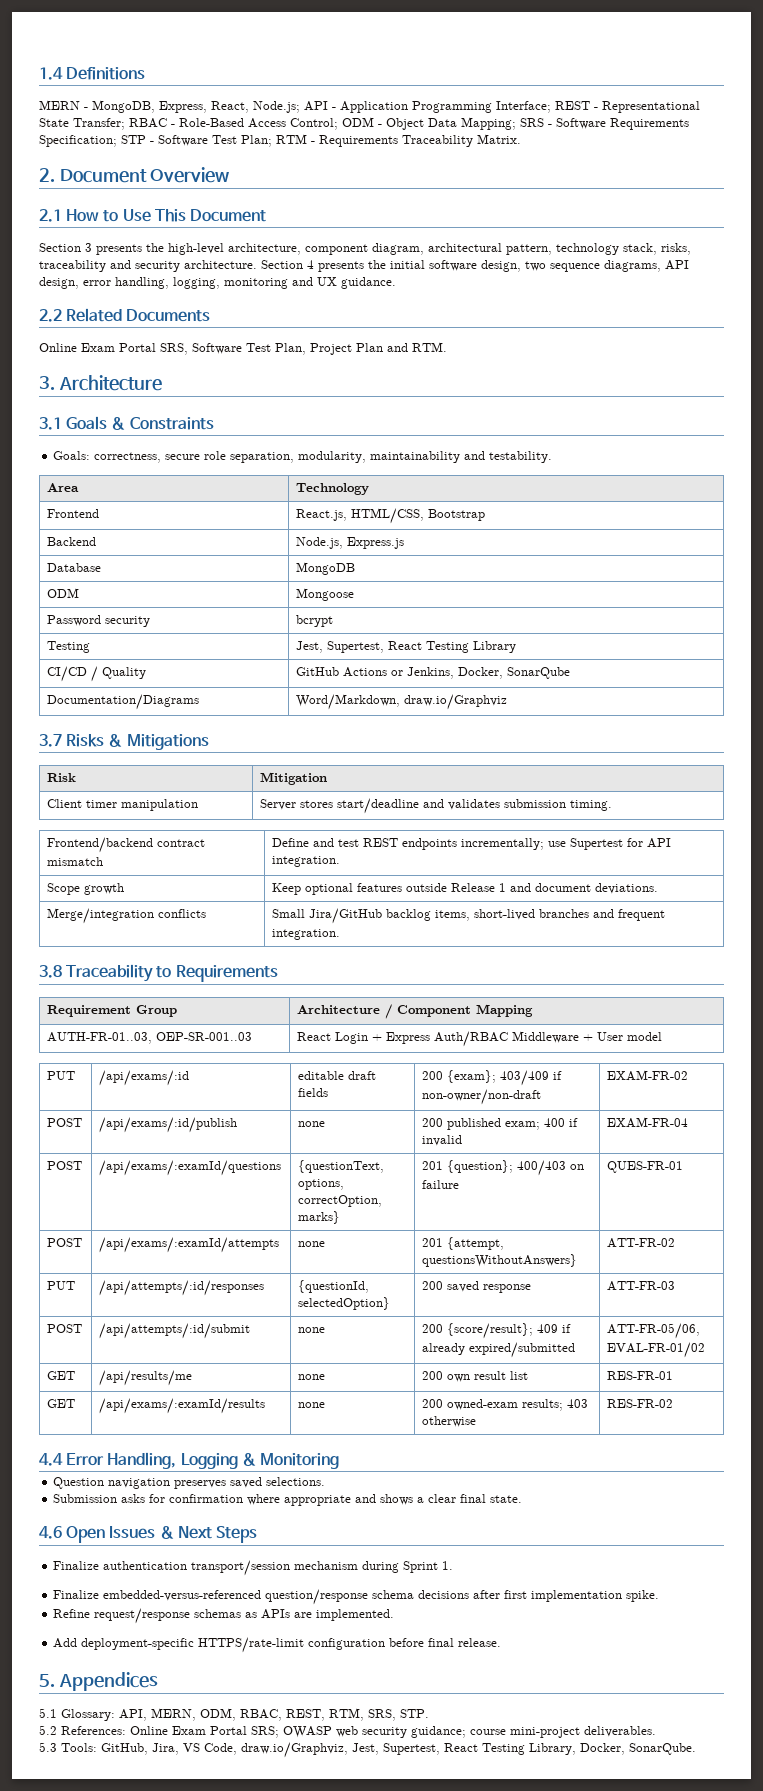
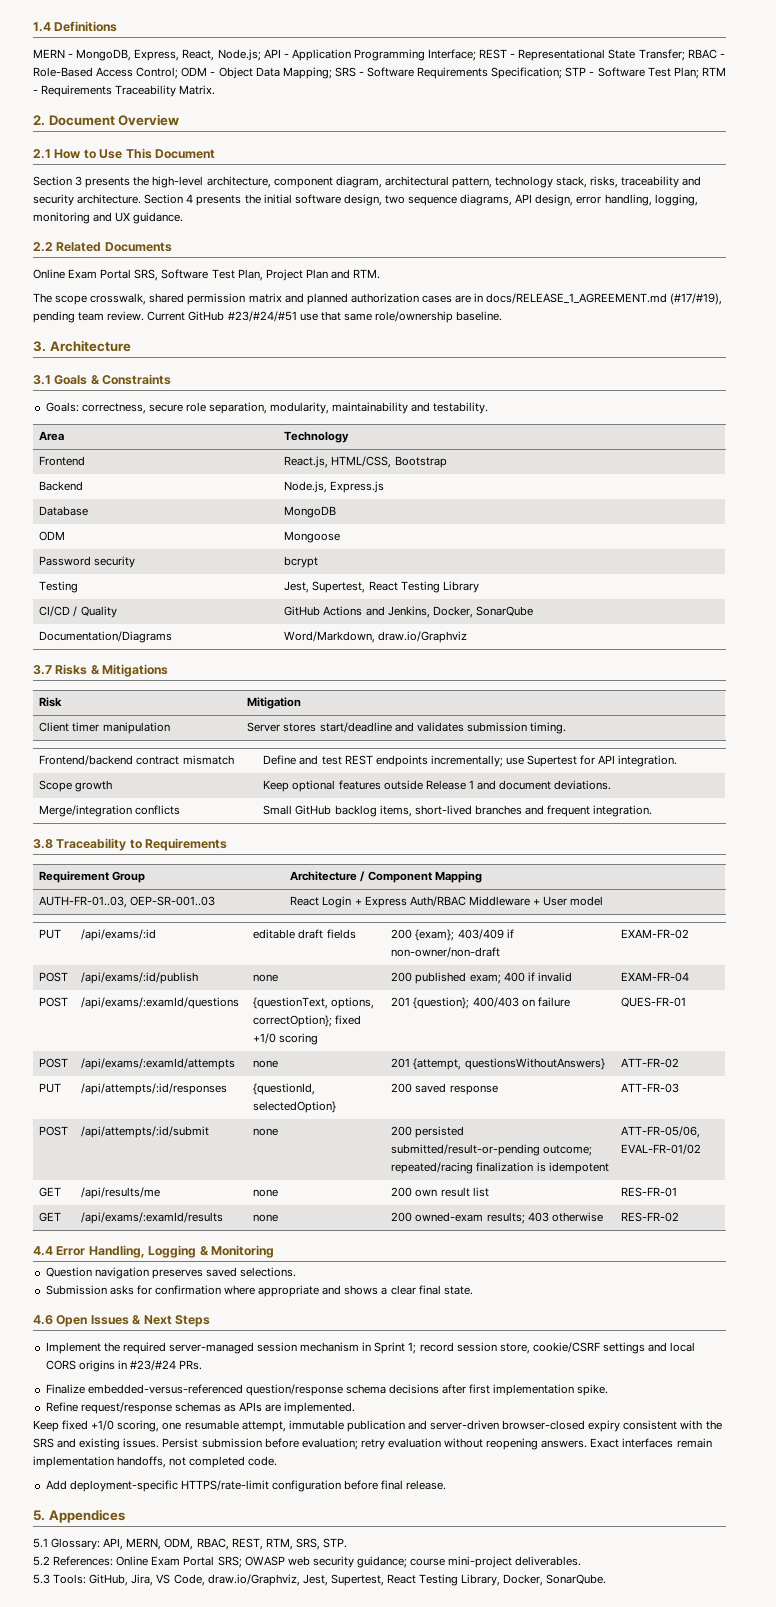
+ The scope crosswalk, shared permission matrix and planned authorization cases are in docs/RELEASE_1_AGREEMENT.md (#17/#19), pending team review. Current GitHub #23/#24/#51 use that same role/ownership baseline.
- CI/CD / Quality | GitHub Actions or Jenkins, Docker, SonarQube
+ CI/CD / Quality | GitHub Actions and Jenkins, Docker, SonarQube
- Merge/integration conflicts | Small Jira/GitHub backlog items, short-lived branches and frequent integration.
+ Merge/integration conflicts | Small GitHub backlog items, short-lived branches and frequent integration.
- POST | /api/exams/:examId/questions | {questionText, options, correctOption, marks} | 201 {question}; 400/403 on failure | QUES-FR-01
+ POST | /api/exams/:examId/questions | {questionText, options, correctOption}; fixed +1/0 scoring | 201 {question}; 400/403 on failure | QUES-FR-01
- POST | /api/attempts/:id/submit | none | 200 {score/result}; 409 if already expired/submitted | ATT-FR-05/06, EVAL-FR-01/02
+ POST | /api/attempts/:id/submit | none | 200 persisted submitted/result-or-pending outcome; repeated/racing finalization is idempotent | ATT-FR-05/06, EVAL-FR-01/02
- Finalize authentication transport/session mechanism during Sprint 1.
+ Implement the required server-managed session mechanism in Sprint 1; record session store, cookie/CSRF settings and local CORS origins in #23/#24 PRs.
+ Keep fixed +1/0 scoring, one resumable attempt, immutable publication and server-driven browser-closed expiry consistent with the SRS and existing issues. Persist submission before evaluation; retry evaluation without reopening answers. Exact interfaces remain implementation handoffs, not completed code.

